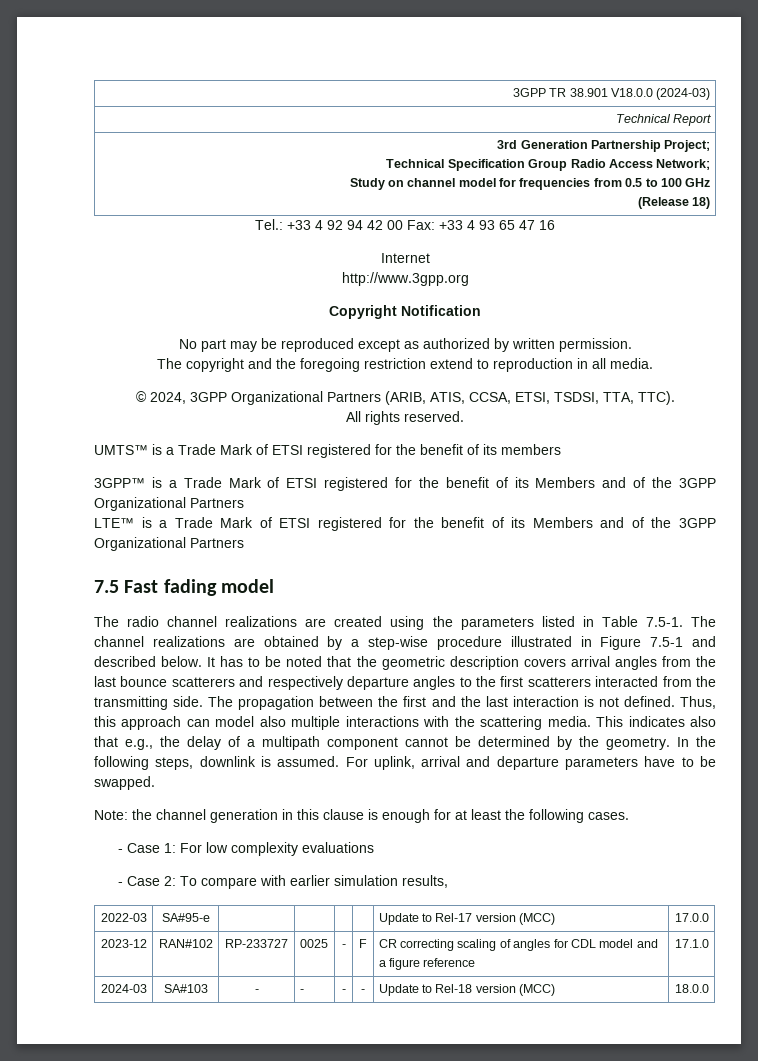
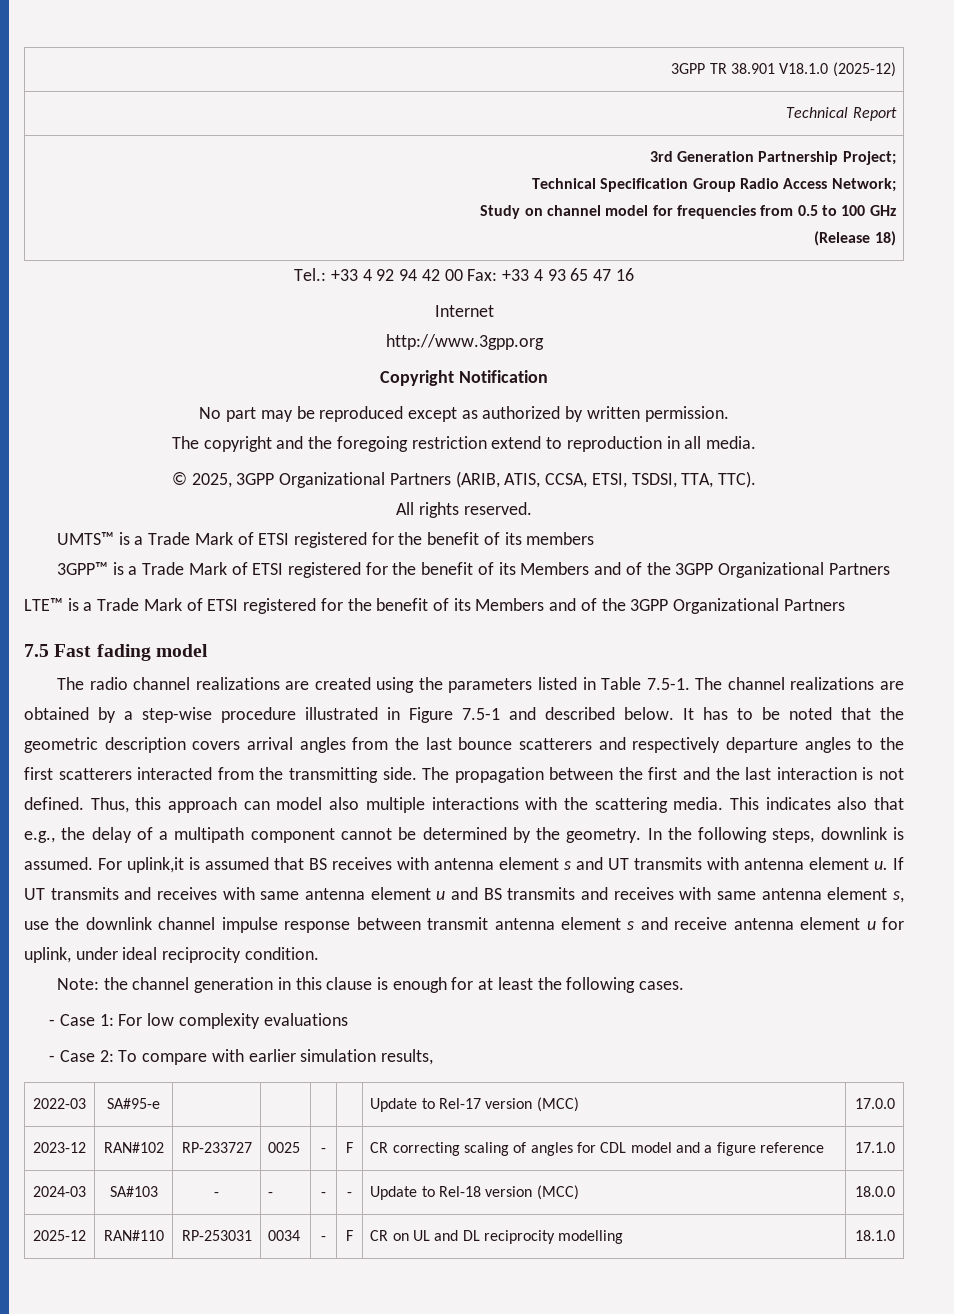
- 3GPP TR 38.901 V18.0.0 (2024-03)
+ 3GPP TR 38.901 V18.1.0 (2025-12)
- © 2024, 3GPP Organizational Partners (ARIB, ATIS, CCSA, ETSI, TSDSI, TTA, TTC).
+ © 2025, 3GPP Organizational Partners (ARIB, ATIS, CCSA, ETSI, TSDSI, TTA, TTC).
- For uplink, arrival and departure parameters have to be swapped.
+ For uplink,it is assumed that BS receives with antenna element s and UT transmits with antenna element u. If UT transmits and receives with same antenna element u and BS transmits and receives with same antenna element s, use the downlink channel impulse response between transmit antenna element s and receive antenna element u for uplink, under ideal reciprocity condition.
+ 2025-12 | RAN#110 | RP-253031 | 0034 | - | F | CR on UL and DL reciprocity modelling | 18.1.0

